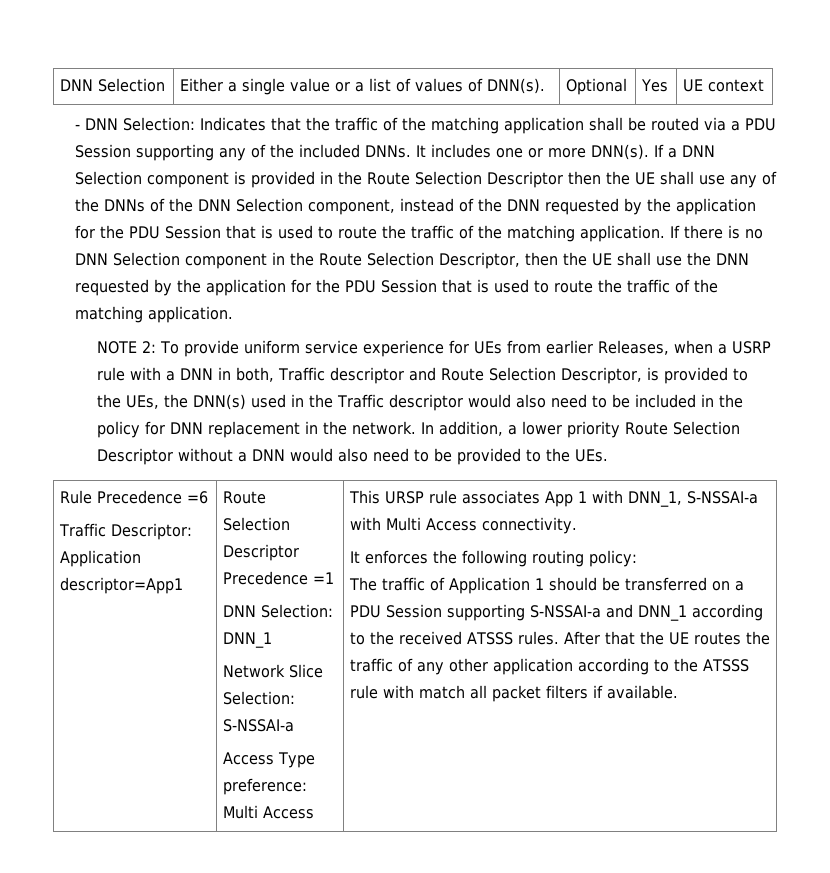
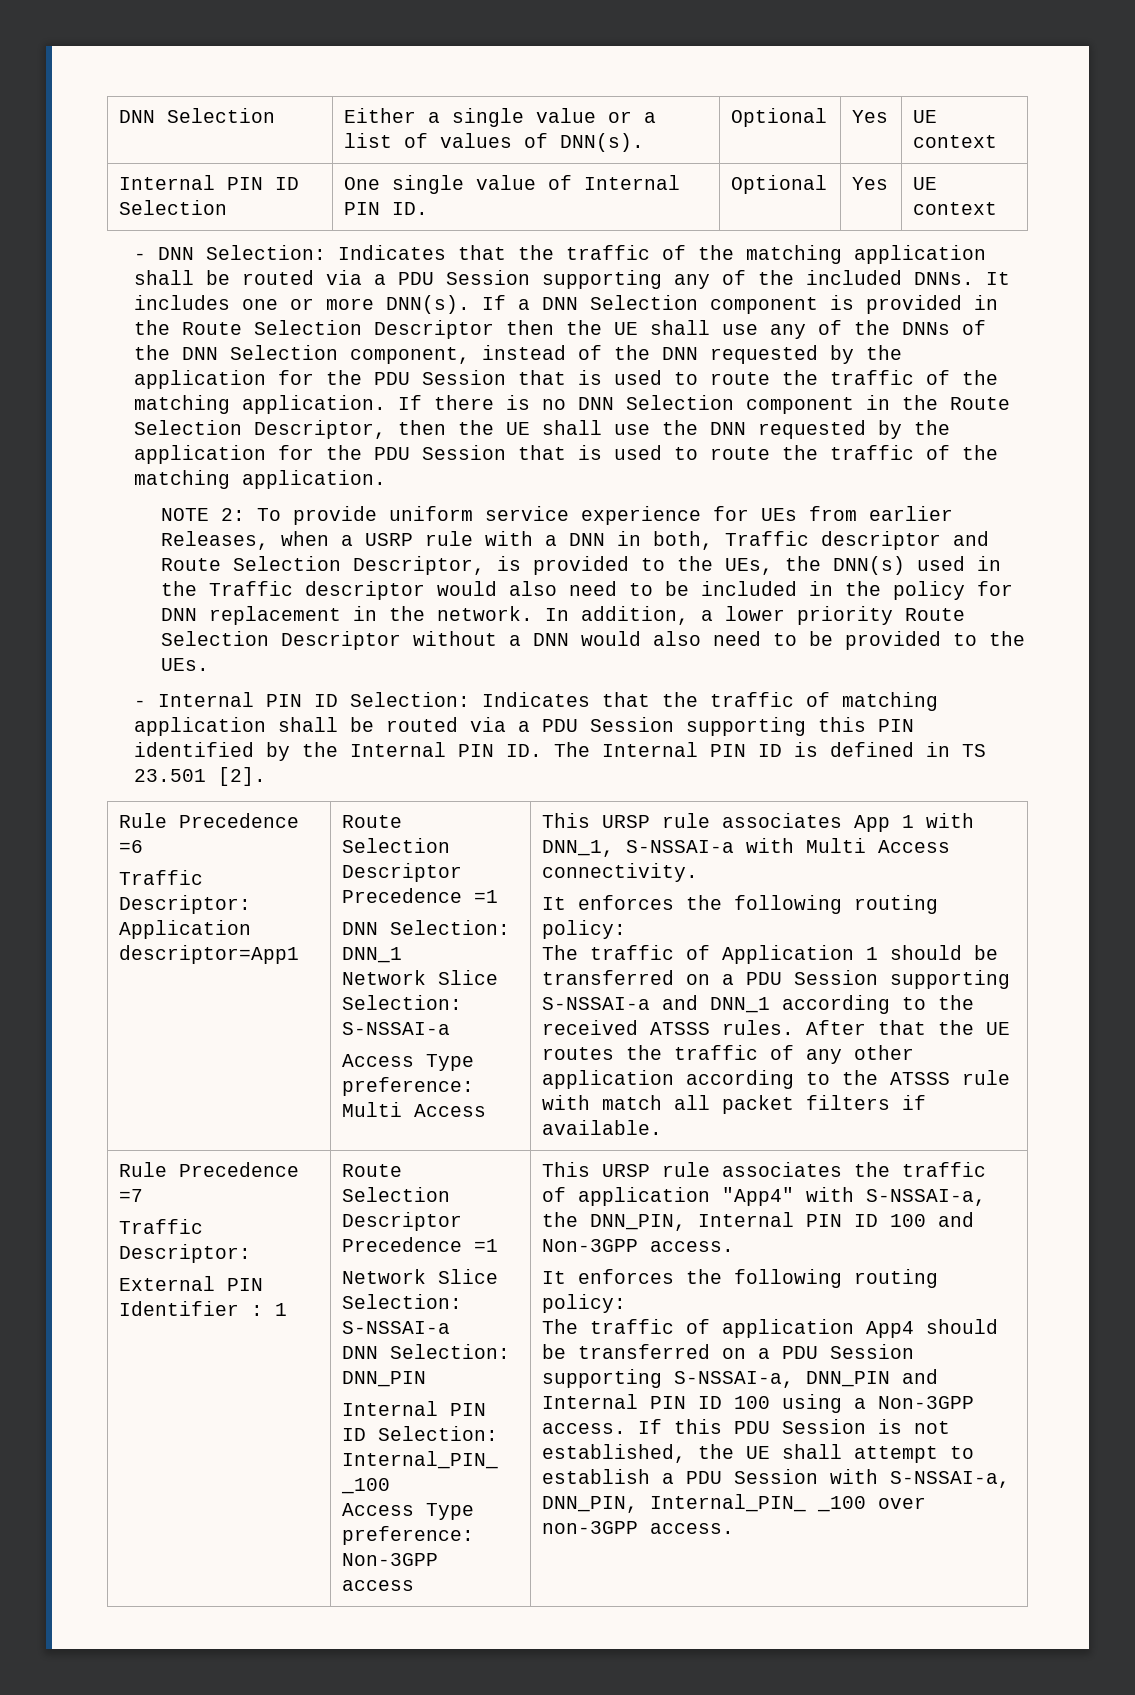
+ Internal PIN ID Selection | One single value of Internal PIN ID. | Optional | Yes | UE context
+ - Internal PIN ID Selection: Indicates that the traffic of matching application shall be routed via a PDU Session supporting this PIN identified by the Internal PIN ID. The Internal PIN ID is defined in TS 23.501 [2].
+ Rule Precedence =7
+ Traffic Descriptor:
+ External PIN Identifier : 1 | Route Selection Descriptor Precedence =1
+ Network Slice Selection: S-NSSAI-a
+ DNN Selection: DNN_PIN
+ Internal PIN ID Selection: Internal_PIN_ _100
+ Access Type preference: Non-3GPP access | This URSP rule associates the traffic of application "App4" with S-NSSAI-a, the DNN_PIN, Internal PIN ID 100 and Non-3GPP access.
+ It enforces the following routing policy:
+ The traffic of application App4 should be transferred on a PDU Session supporting S-NSSAI-a, DNN_PIN and Internal PIN ID 100 using a Non-3GPP access. If this PDU Session is not established, the UE shall attempt to establish a PDU Session with S-NSSAI-a, DNN_PIN, Internal_PIN_ _100 over non-3GPP access.

